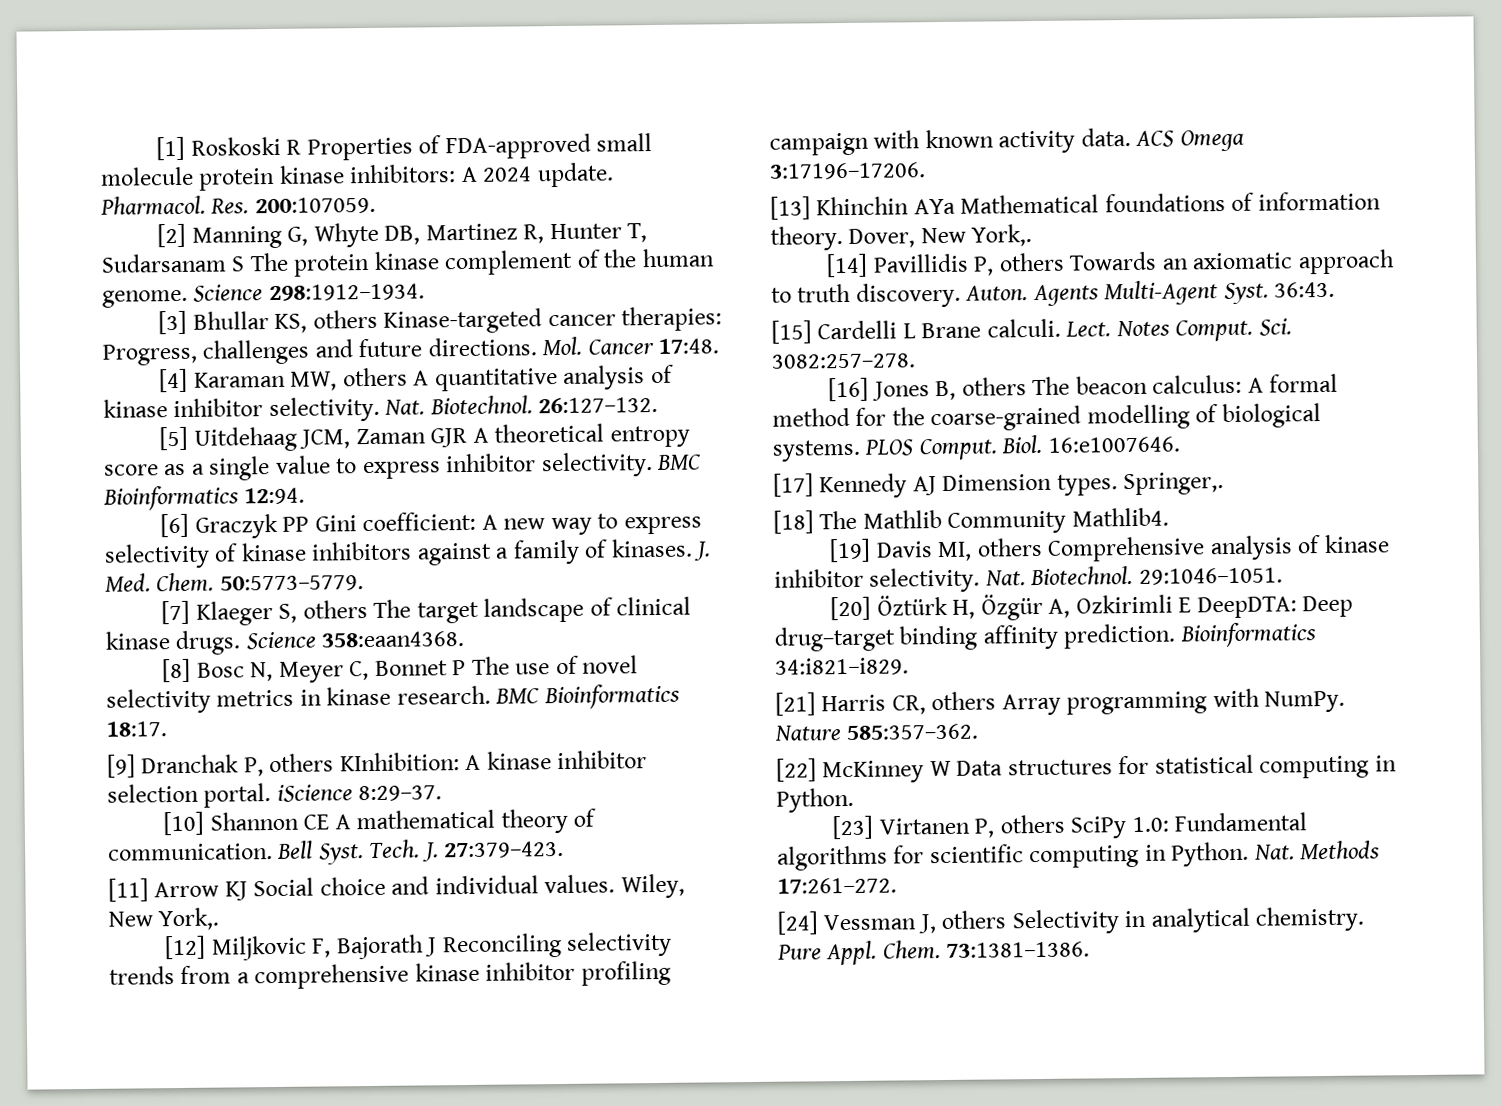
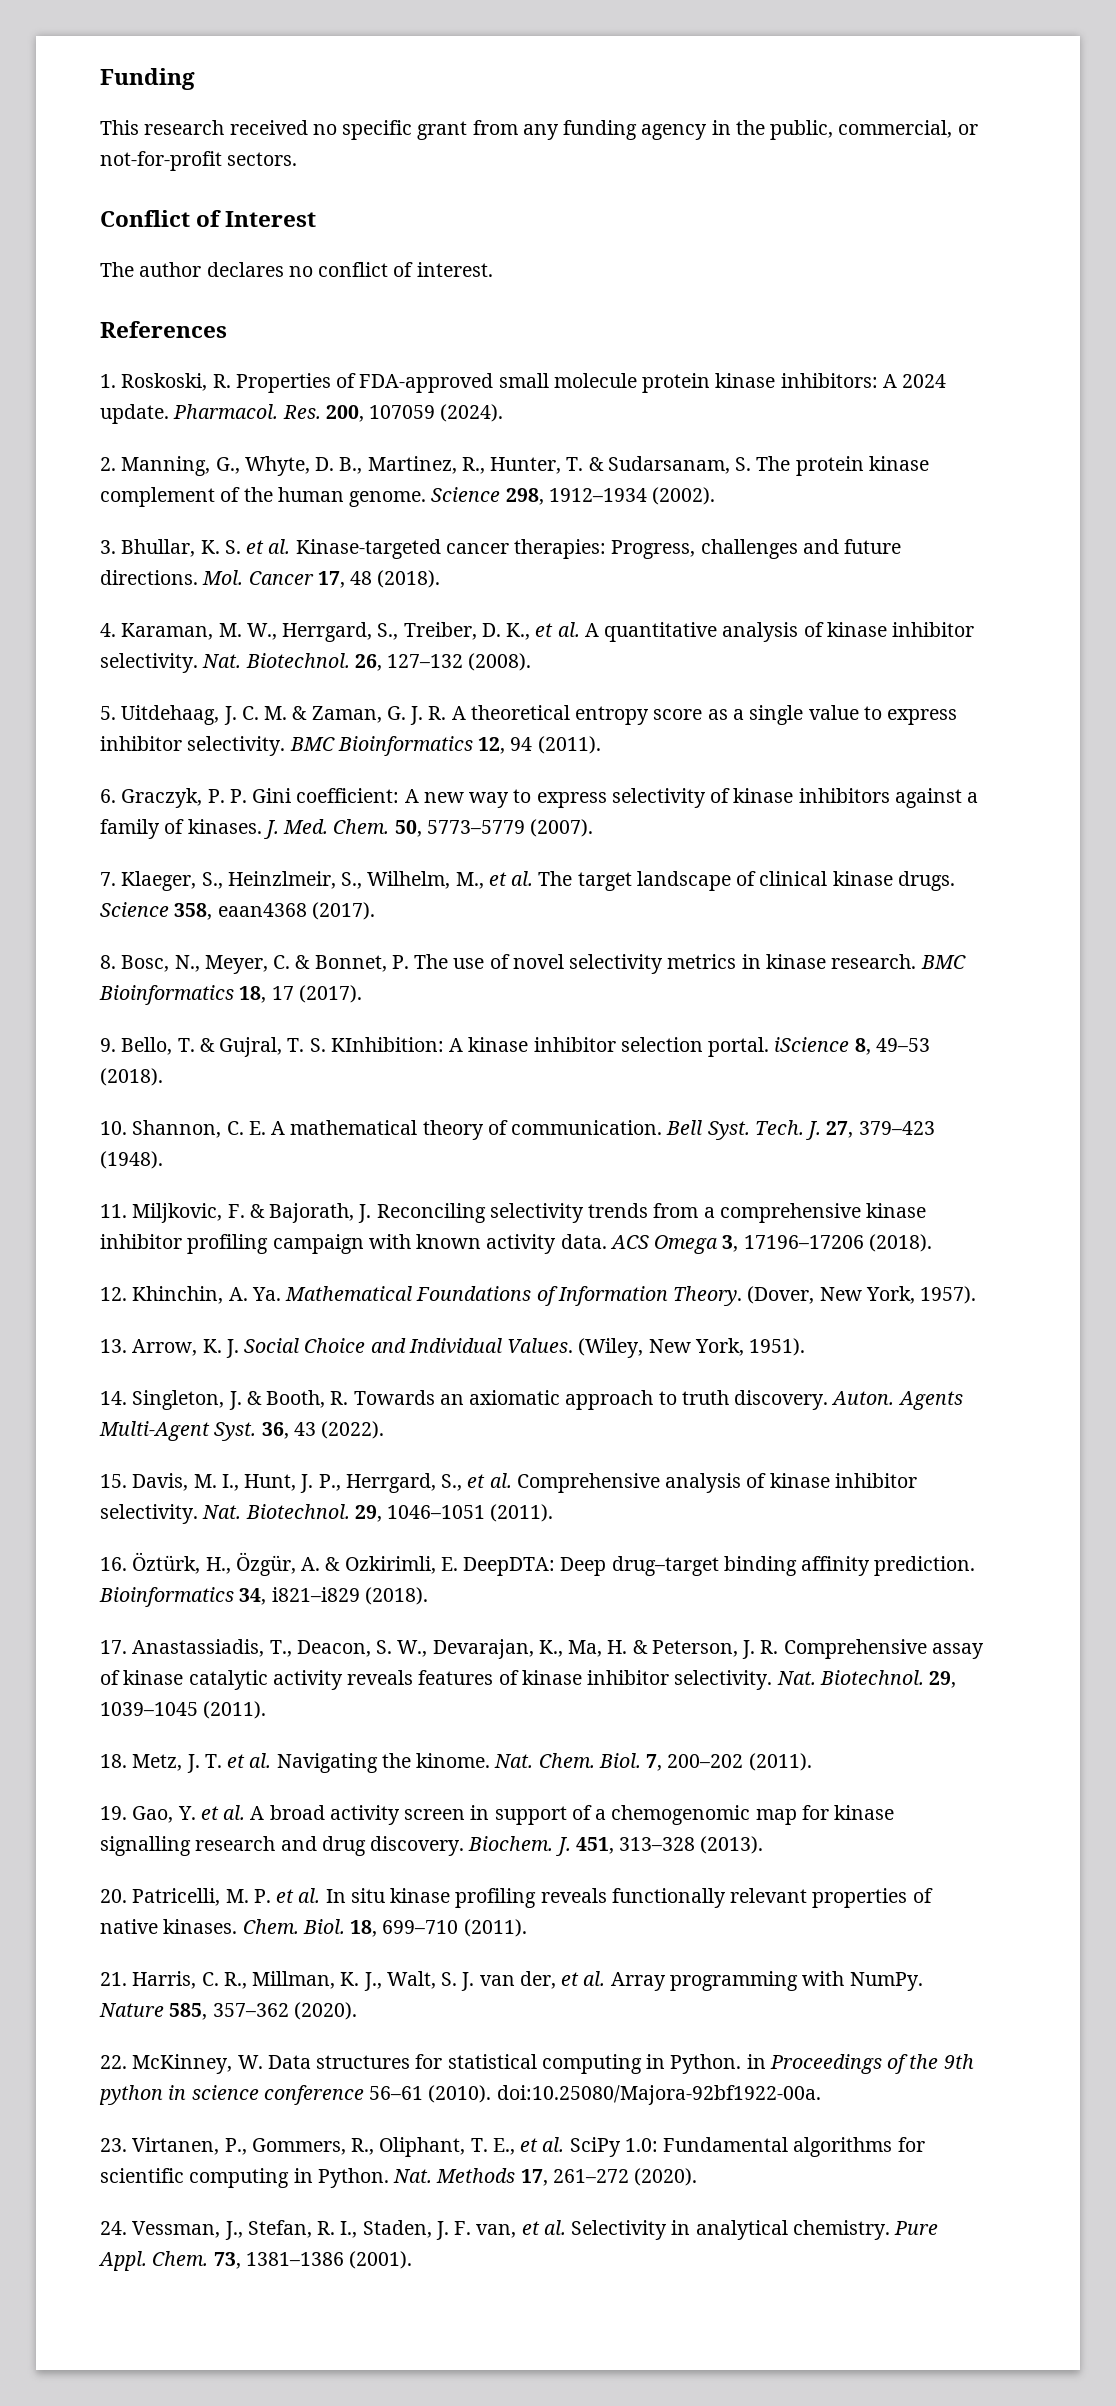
- [1] Roskoski R Properties of FDA-approved small molecule protein kinase inhibitors: A 2024 update.
+ Funding
+ This research received no specific grant from any funding agency in the public, commercial, or not-for-profit sectors.
+ Conflict of Interest
+ The author declares no conflict of interest.
+ References
+ 1. Roskoski, R. Properties of FDA-approved small molecule protein kinase inhibitors: A 2024 update.
- Res. 200:107059.
- [2] Manning G, Whyte DB, Martinez R, Hunter T, Sudarsanam S The protein kinase complement of the human genome.
+ Res. 200, 107059 (2024).
+ 2. Manning, G., Whyte, D. B., Martinez, R., Hunter, T. & Sudarsanam, S. The protein kinase complement of the human genome.
- Science 298:1912–1934.
- [3] Bhullar KS, others Kinase-targeted cancer therapies: Progress, challenges and future directions.
+ Science 298, 1912–1934 (2002).
+ 3. Bhullar, K. S. et al. Kinase-targeted cancer therapies: Progress, challenges and future directions.
- Mol. Cancer 17:48.
- [4] Karaman MW, others A quantitative analysis of kinase inhibitor selectivity.
+ Mol. Cancer 17, 48 (2018).
+ 4. Karaman, M. W., Herrgard, S., Treiber, D. K., et al. A quantitative analysis of kinase inhibitor selectivity.
- 26:127–132.
- [5] Uitdehaag JCM, Zaman GJR A theoretical entropy score as a single value to express inhibitor selectivity.
+ 26, 127–132 (2008).
+ 5. Uitdehaag, J. C. M. & Zaman, G. J. R. A theoretical entropy score as a single value to express inhibitor selectivity.
- BMC Bioinformatics 12:94.
- [6] Graczyk PP Gini coefficient: A new way to express selectivity of kinase inhibitors against a family of kinases.
+ BMC Bioinformatics 12, 94 (2011).
+ 6. Graczyk, P. P. Gini coefficient: A new way to express selectivity of kinase inhibitors against a family of kinases.
- 50:5773–5779.
- [7] Klaeger S, others The target landscape of clinical kinase drugs.
+ 50, 5773–5779 (2007).
+ 7. Klaeger, S., Heinzlmeir, S., Wilhelm, M., et al. The target landscape of clinical kinase drugs.
- Science 358:eaan4368.
- [8] Bosc N, Meyer C, Bonnet P The use of novel selectivity metrics in kinase research.
+ Science 358, eaan4368 (2017).
+ 8. Bosc, N., Meyer, C. & Bonnet, P. The use of novel selectivity metrics in kinase research.
- BMC Bioinformatics 18:17.
- [9] Dranchak P, others KInhibition: A kinase inhibitor selection portal. iScience 8:29–37.
- [10] Shannon CE A mathematical theory of communication.
+ BMC Bioinformatics 18, 17 (2017).
+ 9. Bello, T. & Gujral, T. S. KInhibition: A kinase inhibitor selection portal. iScience 8, 49–53 (2018).
+ 10. Shannon, C. E. A mathematical theory of communication.
- J. 27:379–423.
- [11] Arrow KJ Social choice and individual values. Wiley, New York,.
- [12] Miljkovic F, Bajorath J Reconciling selectivity trends from a comprehensive kinase inhibitor profiling campaign with known activity data.
+ J. 27, 379–423 (1948).
+ 11. Miljkovic, F. & Bajorath, J. Reconciling selectivity trends from a comprehensive kinase inhibitor profiling campaign with known activity data.
- ACS Omega 3:17196–17206.
- [13] Khinchin AYa Mathematical foundations of information theory. Dover, New York,.
- [14] Pavillidis P, others Towards an axiomatic approach to truth discovery.
+ ACS Omega 3, 17196–17206 (2018).
+ 12. Khinchin, A. Ya. Mathematical Foundations of Information Theory. (Dover, New York, 1957).
+ 13. Arrow, K. J. Social Choice and Individual Values. (Wiley, New York, 1951).
+ 14. Singleton, J. & Booth, R. Towards an axiomatic approach to truth discovery.
- 36:43.
- [15] Cardelli L Brane calculi. Lect. Notes Comput. Sci. 3082:257–278.
- [16] Jones B, others The beacon calculus: A formal method for the coarse-grained modelling of biological systems. PLOS Comput. Biol. 16:e1007646.
- [17] Kennedy AJ Dimension types. Springer,.
- [18] The Mathlib Community Mathlib4.
- [19] Davis MI, others Comprehensive analysis of kinase inhibitor selectivity.
+ 36, 43 (2022).
+ 15. Davis, M. I., Hunt, J. P., Herrgard, S., et al. Comprehensive analysis of kinase inhibitor selectivity.
- 29:1046–1051.
- [20] Öztürk H, Özgür A, Ozkirimli E DeepDTA: Deep drug–target binding affinity prediction.
+ 29, 1046–1051 (2011).
+ 16. Öztürk, H., Özgür, A. & Ozkirimli, E. DeepDTA: Deep drug–target binding affinity prediction.
- Bioinformatics 34:i821–i829.
- [21] Harris CR, others Array programming with NumPy.
+ Bioinformatics 34, i821–i829 (2018).
+ 17. Anastassiadis, T., Deacon, S. W., Devarajan, K., Ma, H. & Peterson, J. R. Comprehensive assay of kinase catalytic activity reveals features of kinase inhibitor selectivity. Nat. Biotechnol. 29, 1039–1045 (2011).
+ 18. Metz, J. T. et al. Navigating the kinome. Nat. Chem. Biol. 7, 200–202 (2011).
+ 19. Gao, Y. et al. A broad activity screen in support of a chemogenomic map for kinase signalling research and drug discovery. Biochem. J. 451, 313–328 (2013).
+ 20. Patricelli, M. P. et al. In situ kinase profiling reveals functionally relevant properties of native kinases. Chem. Biol. 18, 699–710 (2011).
+ 21. Harris, C. R., Millman, K. J., Walt, S. J. van der, et al. Array programming with NumPy.
- Nature 585:357–362.
- [22] McKinney W Data structures for statistical computing in Python.
- [23] Virtanen P, others SciPy 1.0: Fundamental algorithms for scientific computing in Python.
+ Nature 585, 357–362 (2020).
+ 22. McKinney, W. Data structures for statistical computing in Python. in Proceedings of the 9th python in science conference 56–61 (2010). doi:10.25080/Majora-92bf1922-00a.
+ 23. Virtanen, P., Gommers, R., Oliphant, T. E., et al. SciPy 1.0: Fundamental algorithms for scientific computing in Python.
- Nat. Methods 17:261–272.
- [24] Vessman J, others Selectivity in analytical chemistry.
+ Nat. Methods 17, 261–272 (2020).
+ 24. Vessman, J., Stefan, R. I., Staden, J. F. van, et al. Selectivity in analytical chemistry.
- 73:1381–1386.
+ 73, 1381–1386 (2001).

